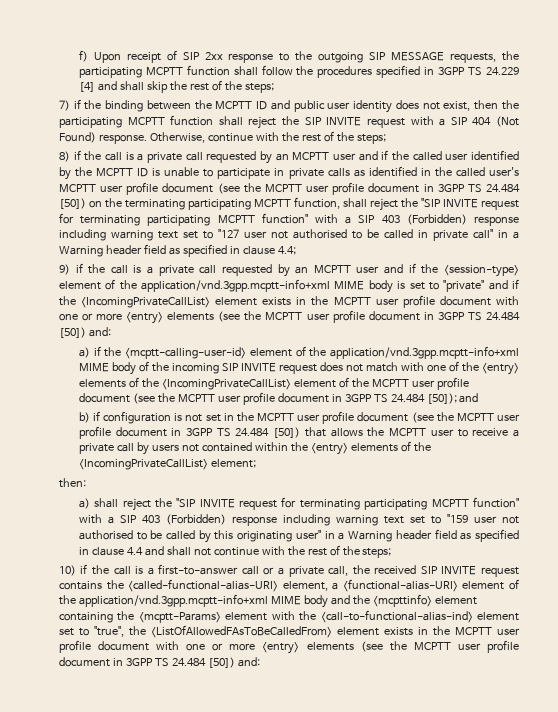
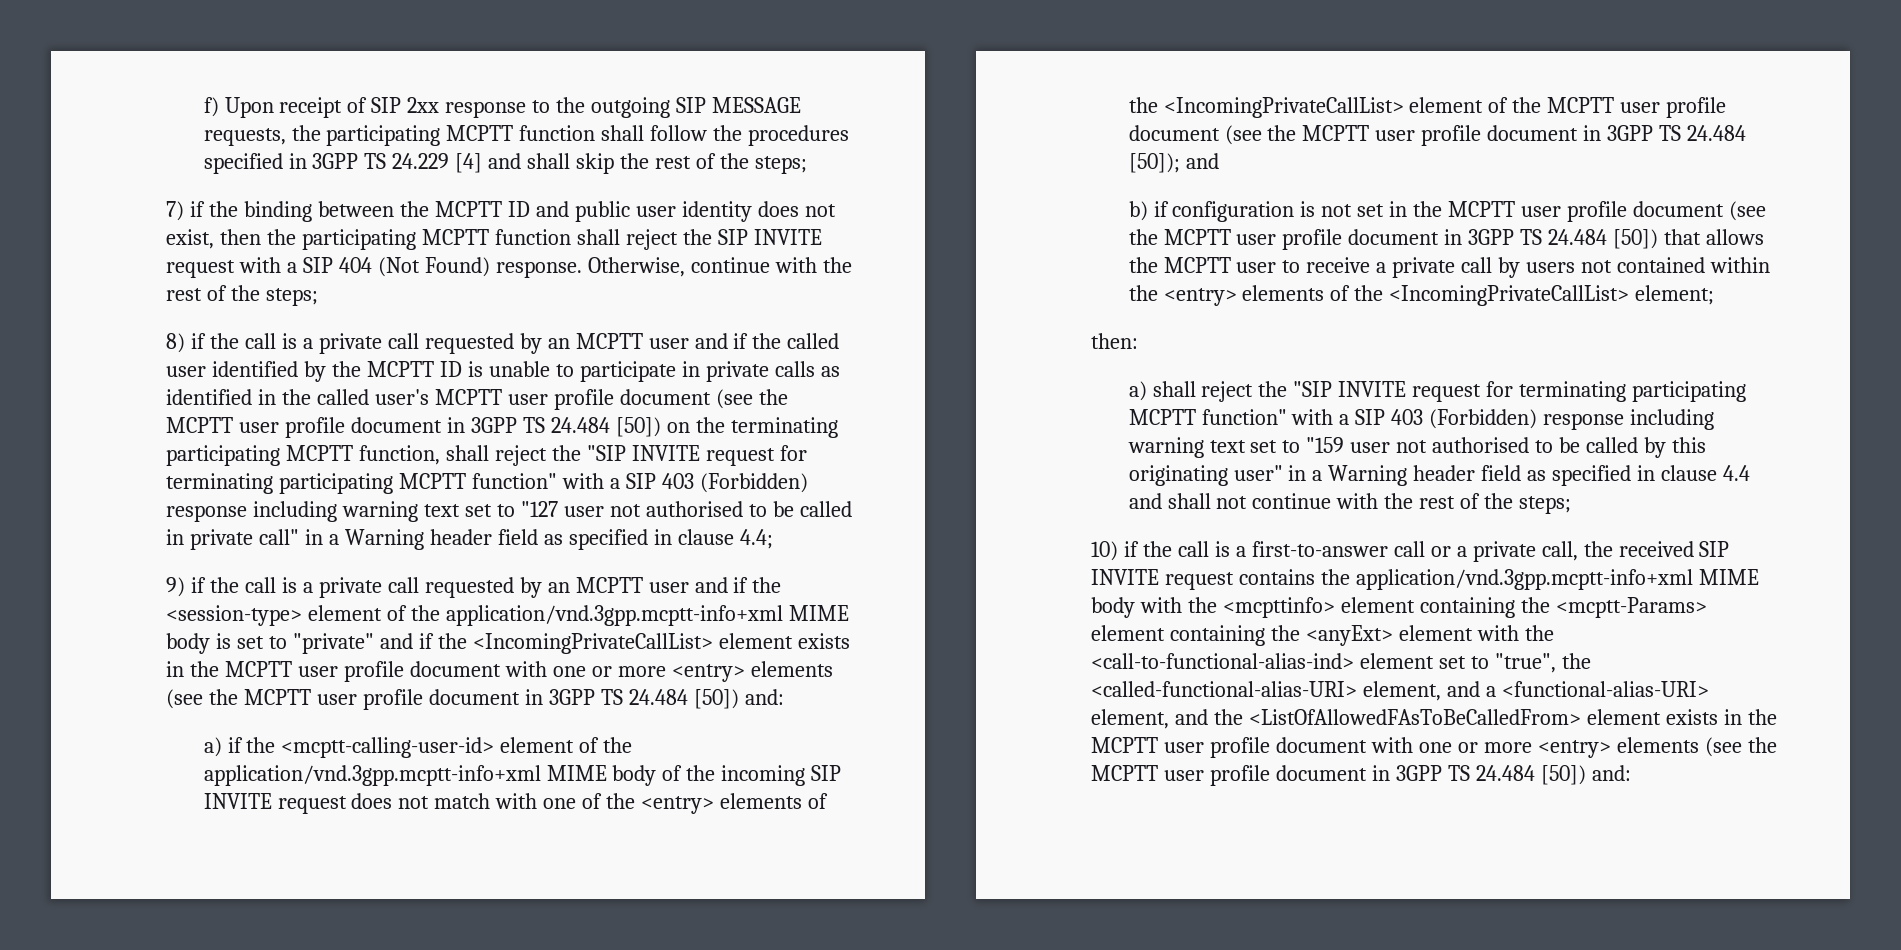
- 10) if the call is a first-to-answer call or a private call, the received SIP INVITE request contains the <called-functional-alias-URI> element, a <functional-alias-URI> element of the application/vnd.3gpp.mcptt-info+xml MIME body and the <mcpttinfo> element containing the <mcptt-Params> element with the <call-to-functional-alias-ind> element set to "true", the <ListOfAllowedFAsToBeCalledFrom> element exists in the MCPTT user profile document with one or more <entry> elements (see the MCPTT user profile document in 3GPP TS 24.484 [50]) and:
+ 10) if the call is a first-to-answer call or a private call, the received SIP INVITE request contains the application/vnd.3gpp.mcptt-info+xml MIME body with the <mcpttinfo> element containing the <mcptt-Params> element containing the <anyExt> element with the <call-to-functional-alias-ind> element set to "true", the <called-functional-alias-URI> element, and a <functional-alias-URI> element, and the <ListOfAllowedFAsToBeCalledFrom> element exists in the MCPTT user profile document with one or more <entry> elements (see the MCPTT user profile document in 3GPP TS 24.484 [50]) and:

